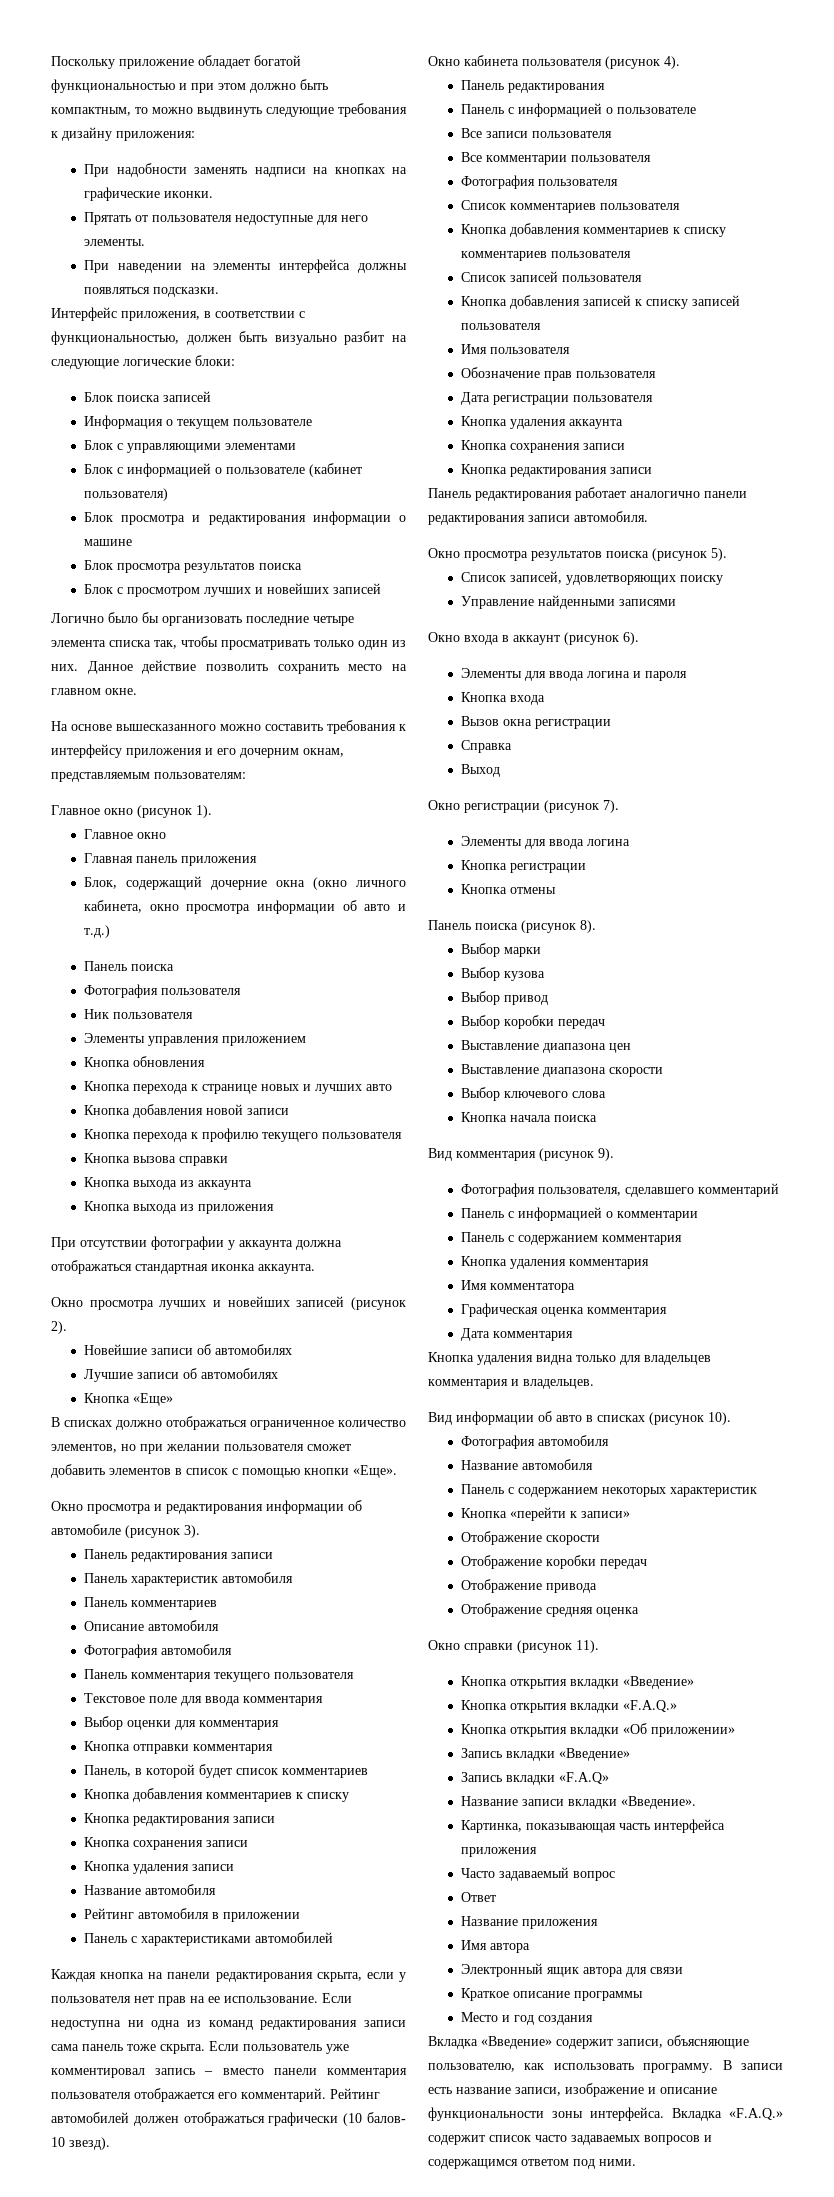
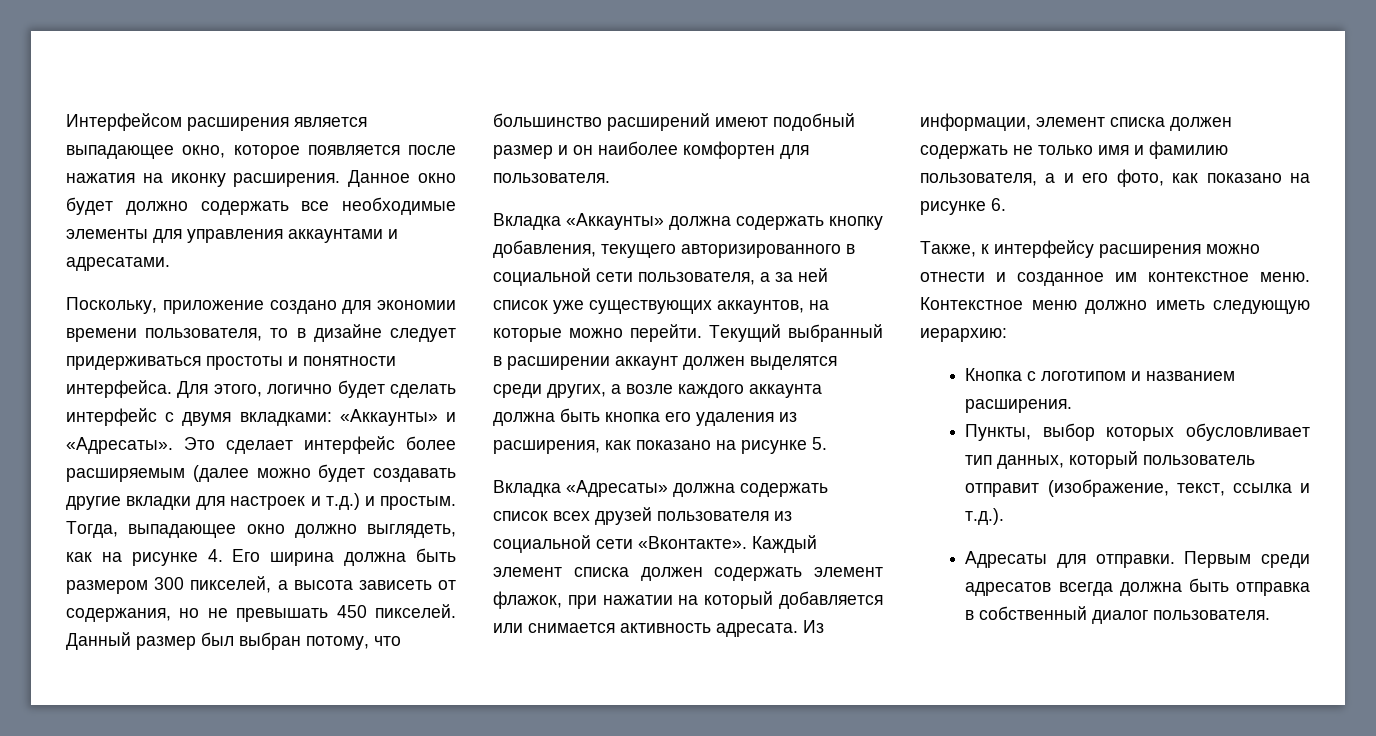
- Поскольку приложение обладает богатой функциональностью и при этом должно быть компактным, то можно выдвинуть следующие требования к дизайну приложения:
- При надобности заменять надписи на кнопках на графические иконки.
- Прятать от пользователя недоступные для него элементы.
- При наведении на элементы интерфейса должны появляться подсказки.
- Интерфейс приложения, в соответствии с функциональностью, должен быть визуально разбит на следующие логические блоки:
- Блок поиска записей
- Информация о текущем пользователе
- Блок с управляющими элементами
- Блок с информацией о пользователе (кабинет пользователя)
- Блок просмотра и редактирования информации о машине
- Блок просмотра результатов поиска
- Блок с просмотром лучших и новейших записей
- Логично было бы организовать последние четыре элемента списка так, чтобы просматривать только один из них. Данное действие позволить сохранить место на главном окне.
- На основе вышесказанного можно составить требования к интерфейсу приложения и его дочерним окнам, представляемым пользователям:
- Главное окно (рисунок 1).
- Главное окно
- Главная панель приложения
- Блок, содержащий дочерние окна (окно личного кабинета, окно просмотра информации об авто и т.д.)
- Панель поиска
- Фотография пользователя
- Ник пользователя
- Элементы управления приложением
- Кнопка обновления
- Кнопка перехода к странице новых и лучших авто
- Кнопка добавления новой записи
- Кнопка перехода к профилю текущего пользователя
- Кнопка вызова справки
- Кнопка выхода из аккаунта
- Кнопка выхода из приложения
- При отсутствии фотографии у аккаунта должна отображаться стандартная иконка аккаунта.
- Окно просмотра лучших и новейших записей (рисунок 2).
- Новейшие записи об автомобилях
- Лучшие записи об автомобилях
- Кнопка «Еще»
- В списках должно отображаться ограниченное количество элементов, но при желании пользователя сможет добавить элементов в список с помощью кнопки «Еще».
- Окно просмотра и редактирования информации об автомобиле (рисунок 3).
- Панель редактирования записи
- Панель характеристик автомобиля
- Панель комментариев
- Описание автомобиля
- Фотография автомобиля
- Панель комментария текущего пользователя
- Текстовое поле для ввода комментария
- Выбор оценки для комментария
- Кнопка отправки комментария
- Панель, в которой будет список комментариев
- Кнопка добавления комментариев к списку
- Кнопка редактирования записи
- Кнопка сохранения записи
- Кнопка удаления записи
- Название автомобиля
- Рейтинг автомобиля в приложении
- Панель с характеристиками автомобилей
- Каждая кнопка на панели редактирования скрыта, если у пользователя нет прав на ее использование. Если недоступна ни одна из команд редактирования записи сама панель тоже скрыта. Если пользователь уже комментировал запись – вместо панели комментария пользователя отображается его комментарий. Рейтинг автомобилей должен отображаться графически (10 балов- 10 звезд).
- Окно кабинета пользователя (рисунок 4).
- Панель редактирования
- Панель с информацией о пользователе
- Все записи пользователя
- Все комментарии пользователя
- Фотография пользователя
- Список комментариев пользователя
- Кнопка добавления комментариев к списку комментариев пользователя
- Список записей пользователя
- Кнопка добавления записей к списку записей пользователя
- Имя пользователя
- Обозначение прав пользователя
- Дата регистрации пользователя
- Кнопка удаления аккаунта
- Кнопка сохранения записи
- Кнопка редактирования записи
- Панель редактирования работает аналогично панели редактирования записи автомобиля.
- Окно просмотра результатов поиска (рисунок 5).
- Список записей, удовлетворяющих поиску
- Управление найденными записями
- Окно входа в аккаунт (рисунок 6).
- Элементы для ввода логина и пароля
- Кнопка входа
- Вызов окна регистрации
- Справка
- Выход
- Окно регистрации (рисунок 7).
- Элементы для ввода логина
- Кнопка регистрации
- Кнопка отмены
- Панель поиска (рисунок 8).
- Выбор марки
- Выбор кузова
- Выбор привод
- Выбор коробки передач
- Выставление диапазона цен
- Выставление диапазона скорости
- Выбор ключевого слова
- Кнопка начала поиска
- Вид комментария (рисунок 9).
- Фотография пользователя, сделавшего комментарий
- Панель с информацией о комментарии
- Панель с содержанием комментария
- Кнопка удаления комментария
- Имя комментатора
- Графическая оценка комментария
- Дата комментария
- Кнопка удаления видна только для владельцев комментария и владельцев.
- Вид информации об авто в списках (рисунок 10).
- Фотография автомобиля
- Название автомобиля
- Панель с содержанием некоторых характеристик
- Кнопка «перейти к записи»
- Отображение скорости
- Отображение коробки передач
- Отображение привода
- Отображение средняя оценка
- Окно справки (рисунок 11).
- Кнопка открытия вкладки «Введение»
- Кнопка открытия вкладки «F.A.Q.»
- Кнопка открытия вкладки «Об приложении»
- Запись вкладки «Введение»
- Запись вкладки «F.A.Q»
- Название записи вкладки «Введение».
- Картинка, показывающая часть интерфейса приложения
- Часто задаваемый вопрос
- Ответ
- Название приложения
- Имя автора
- Электронный ящик автора для связи
- Краткое описание программы
- Место и год создания
- Вкладка «Введение» содержит записи, объясняющие пользователю, как использовать программу. В записи есть название записи, изображение и описание функциональности зоны интерфейса. Вкладка «F.A.Q.» содержит список часто задаваемых вопросов и содержащимся ответом под ними.
+ Интерфейсом расширения является выпадающее окно, которое появляется после нажатия на иконку расширения. Данное окно будет должно содержать все необходимые элементы для управления аккаунтами и адресатами.
+ Поскольку, приложение создано для экономии времени пользователя, то в дизайне следует придерживаться простоты и понятности интерфейса. Для этого, логично будет сделать интерфейс с двумя вкладками: «Аккаунты» и «Адресаты». Это сделает интерфейс более расширяемым (далее можно будет создавать другие вкладки для настроек и т.д.) и простым. Тогда, выпадающее окно должно выглядеть, как на рисунке 4. Его ширина должна быть размером 300 пикселей, а высота зависеть от содержания, но не превышать 450 пикселей. Данный размер был выбран потому, что большинство расширений имеют подобный размер и он наиболее комфортен для пользователя.
+ Вкладка «Аккаунты» должна содержать кнопку добавления, текущего авторизированного в социальной сети пользователя, а за ней список уже существующих аккаунтов, на которые можно перейти. Текущий выбранный в расширении аккаунт должен выделятся среди других, а возле каждого аккаунта должна быть кнопка его удаления из расширения, как показано на рисунке 5.
+ Вкладка «Адресаты» должна содержать список всех друзей пользователя из социальной сети «Вконтакте». Каждый элемент списка должен содержать элемент флажок, при нажатии на который добавляется или снимается активность адресата. Из информации, элемент списка должен содержать не только имя и фамилию пользователя, а и его фото, как показано на рисунке 6.
+ Также, к интерфейсу расширения можно отнести и созданное им контекстное меню. Контекстное меню должно иметь следующую иерархию:
+ Кнопка с логотипом и названием расширения.
+ Пункты, выбор которых обусловливает тип данных, который пользователь отправит (изображение, текст, ссылка и т.д.).
+ Адресаты для отправки. Первым среди адресатов всегда должна быть отправка в собственный диалог пользователя.

